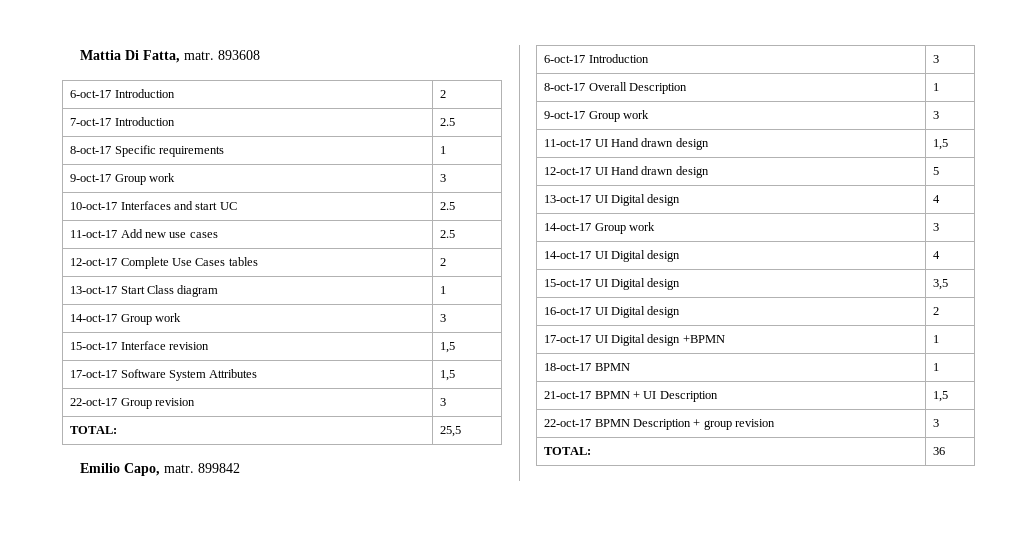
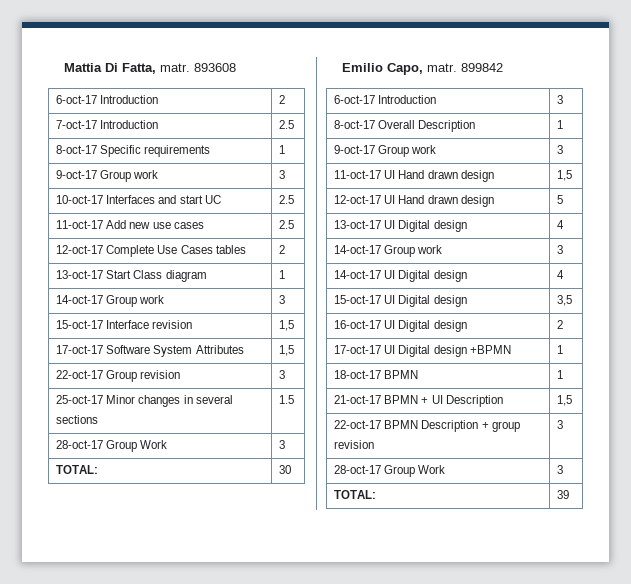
- TOTAL: | 25,5
+ 25-oct-17 Minor changes in several sections | 1.5
+ 28-oct-17 Group Work | 3
+ TOTAL: | 30
  22-oct-17 BPMN Description + group revision | 3
- TOTAL: | 36
+ 28-oct-17 Group Work | 3
+ TOTAL: | 39

